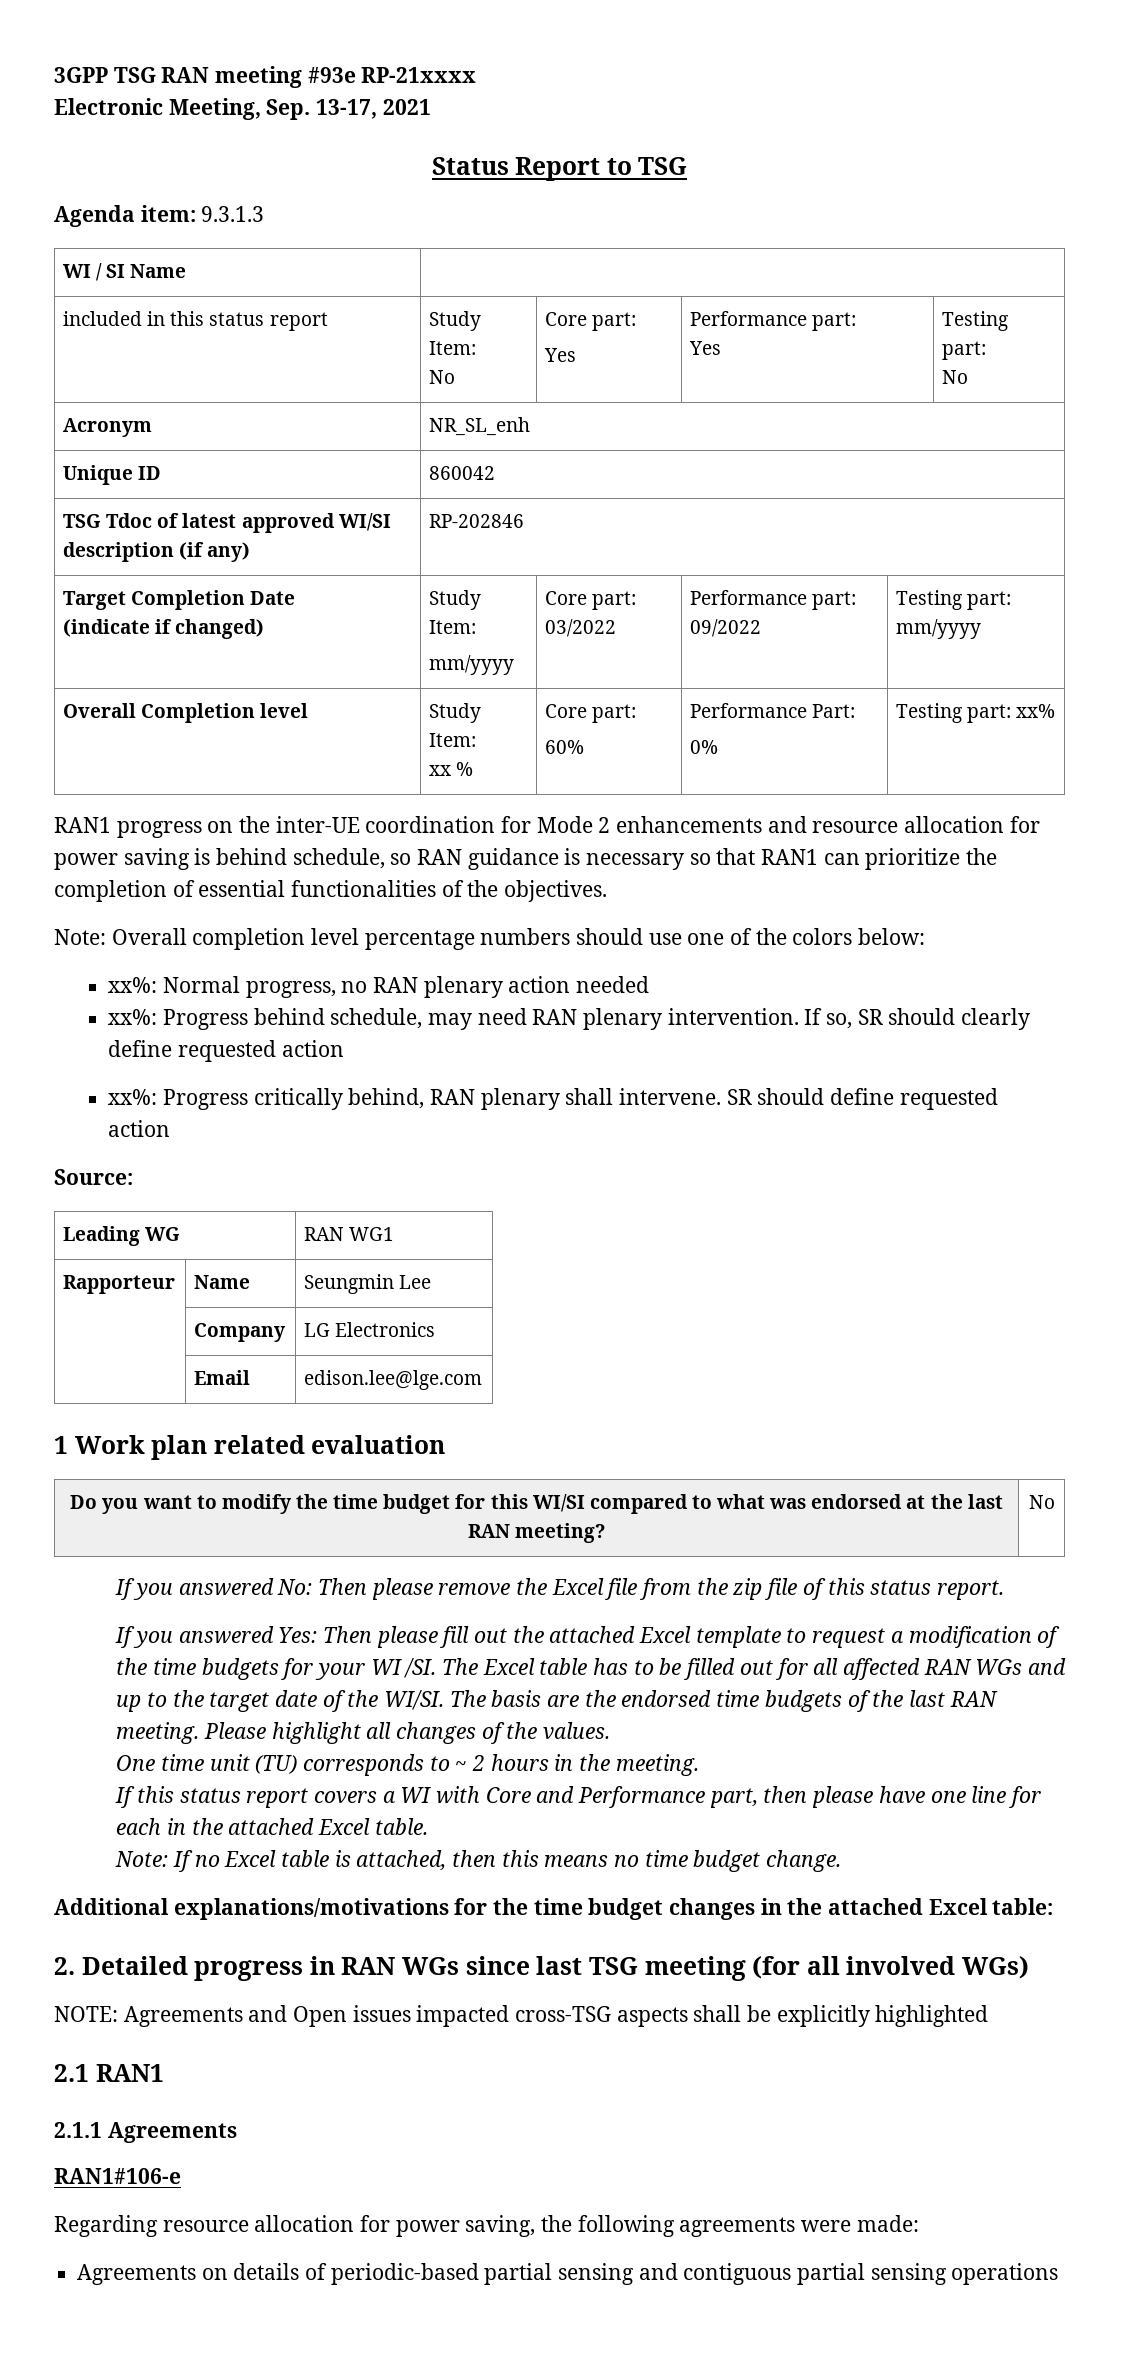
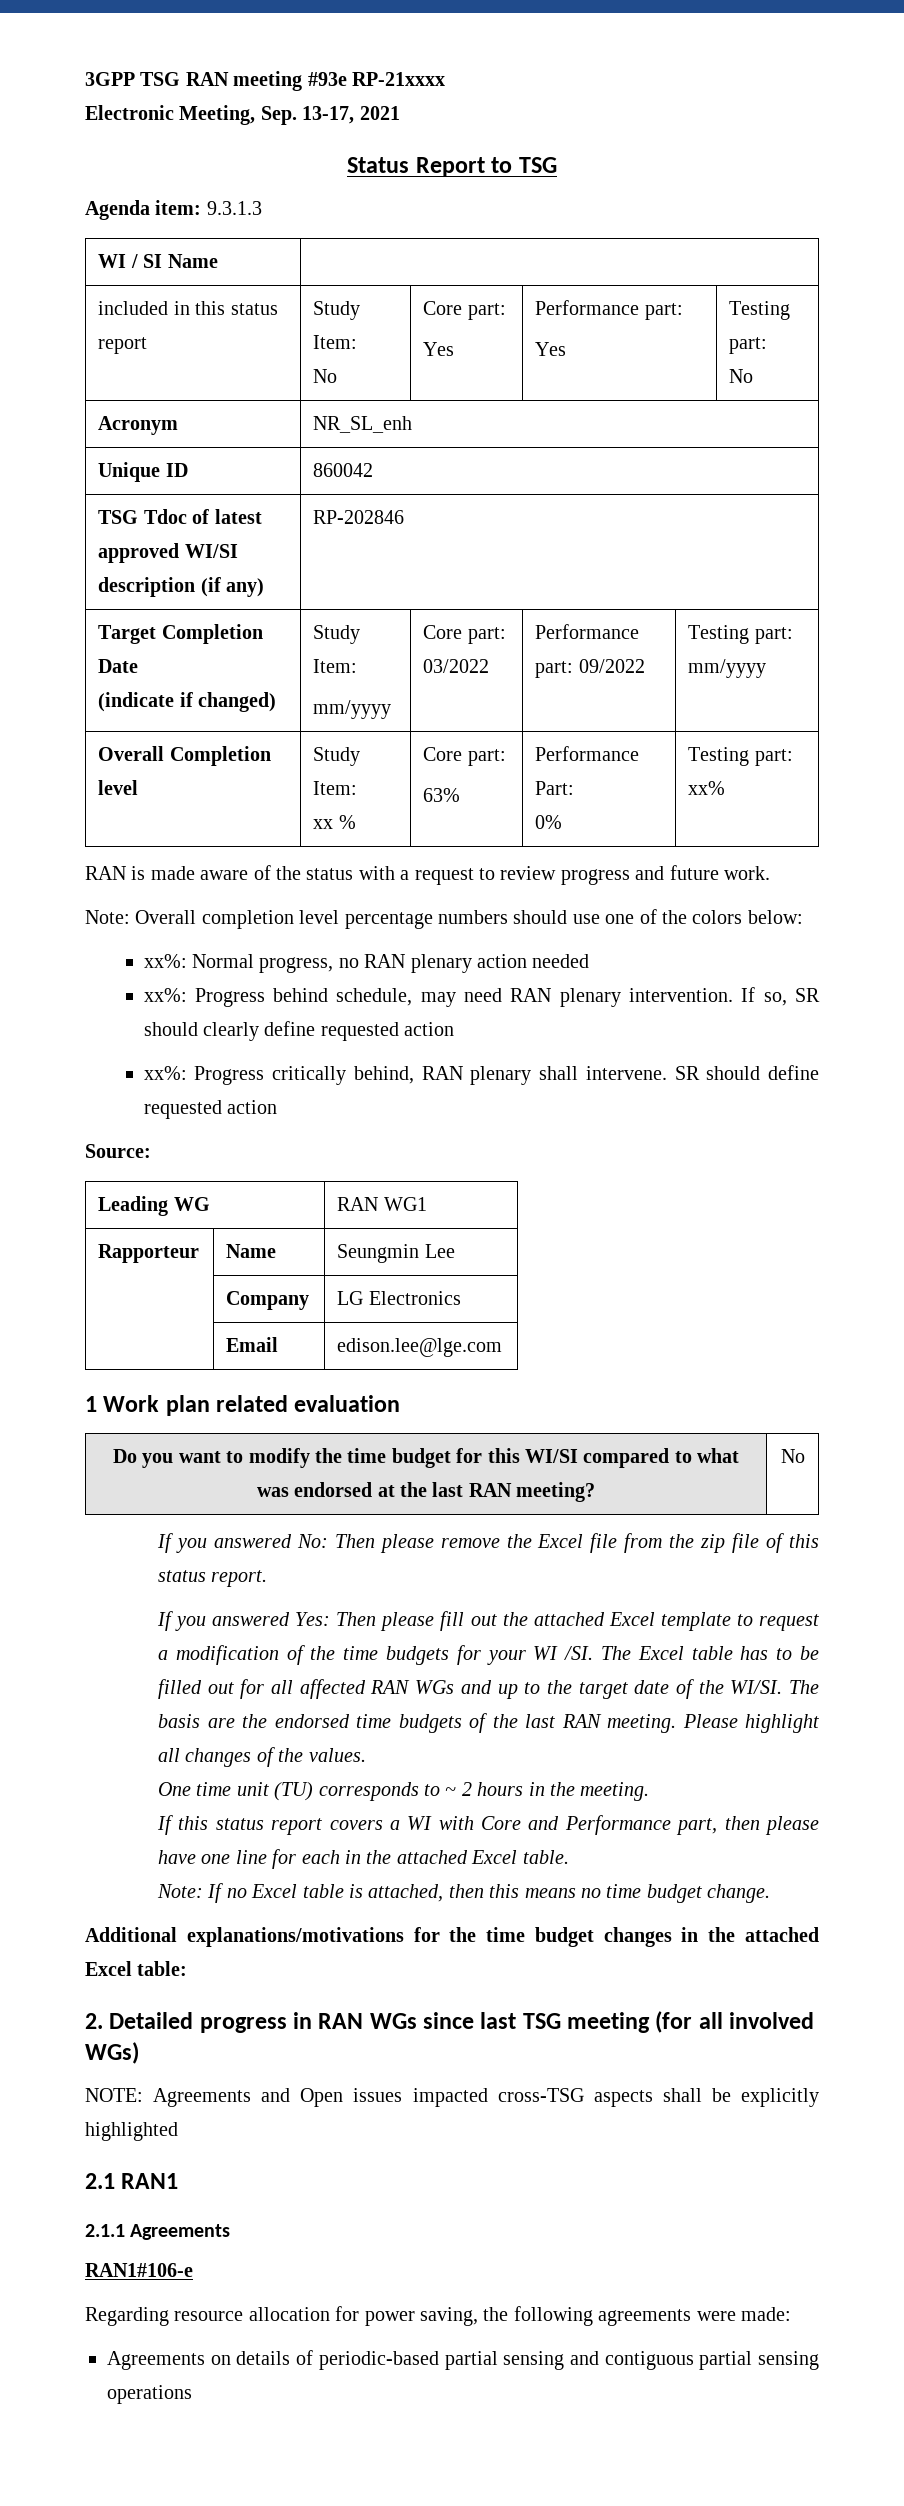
  Overall Completion level | Study Item:
  xx % | Core part:
- 60% | Performance Part:
+ 63% | Performance Part:
- RAN1 progress on the inter-UE coordination for Mode 2 enhancements and resource allocation for power saving is behind schedule, so RAN guidance is necessary so that RAN1 can prioritize the completion of essential functionalities of the objectives.
+ RAN is made aware of the status with a request to review progress and future work.

